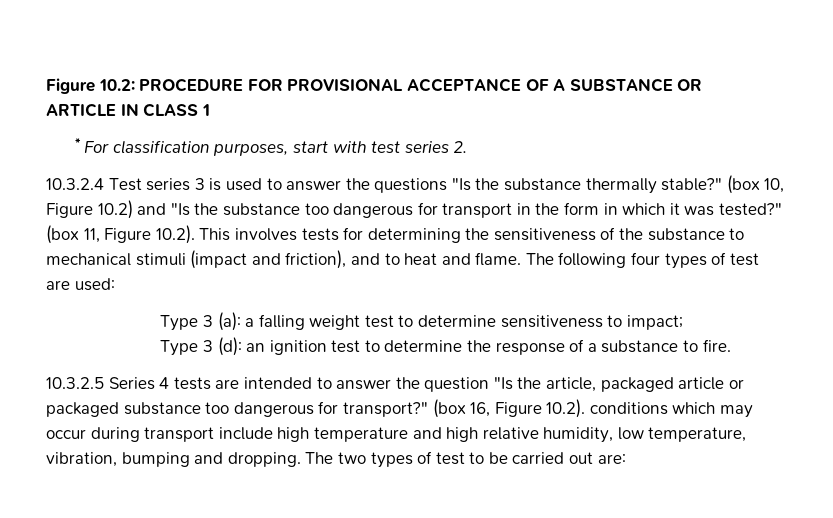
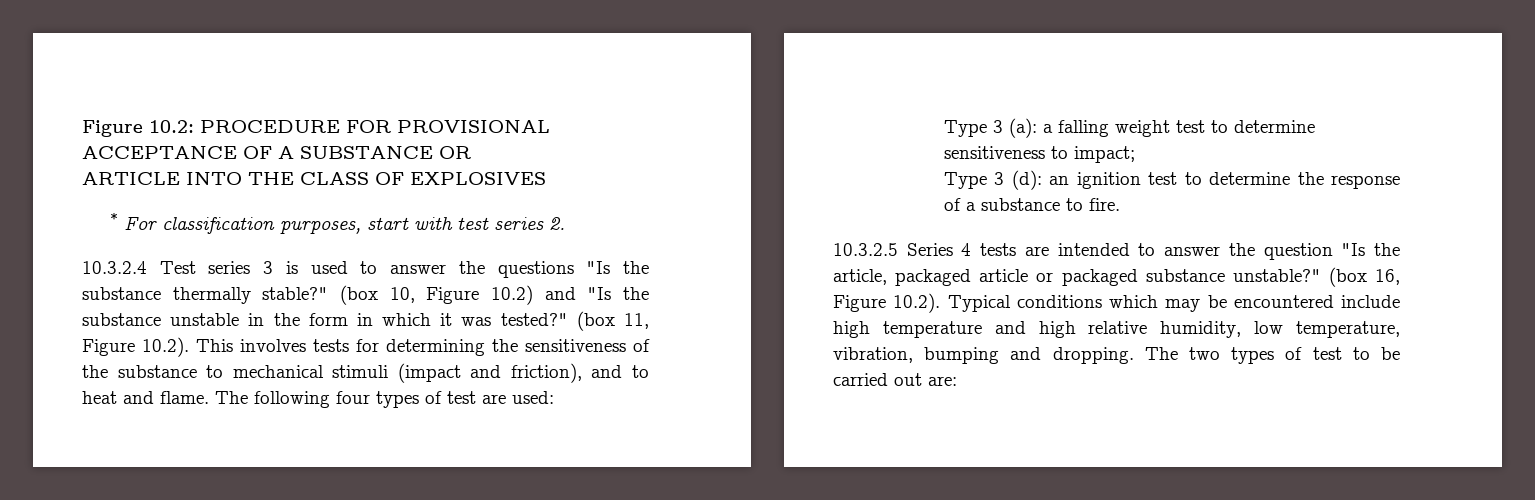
- ARTICLE IN CLASS 1
+ ARTICLE INTO THE CLASS OF EXPLOSIVES
- (box 10, Figure 10.2) and "Is the substance too dangerous for transport in the form in which it was tested?"
+ (box 10, Figure 10.2) and "Is the substance unstable in the form in which it was tested?"
- 10.3.2.5 Series 4 tests are intended to answer the question "Is the article, packaged article or packaged substance too dangerous for transport?"
+ 10.3.2.5 Series 4 tests are intended to answer the question "Is the article, packaged article or packaged substance unstable?"
- (box 16, Figure 10.2). conditions which may occur during transport include high temperature and high relative humidity, low temperature, vibration, bumping and dropping.
+ (box 16, Figure 10.2). Typical conditions which may be encountered include high temperature and high relative humidity, low temperature, vibration, bumping and dropping.

